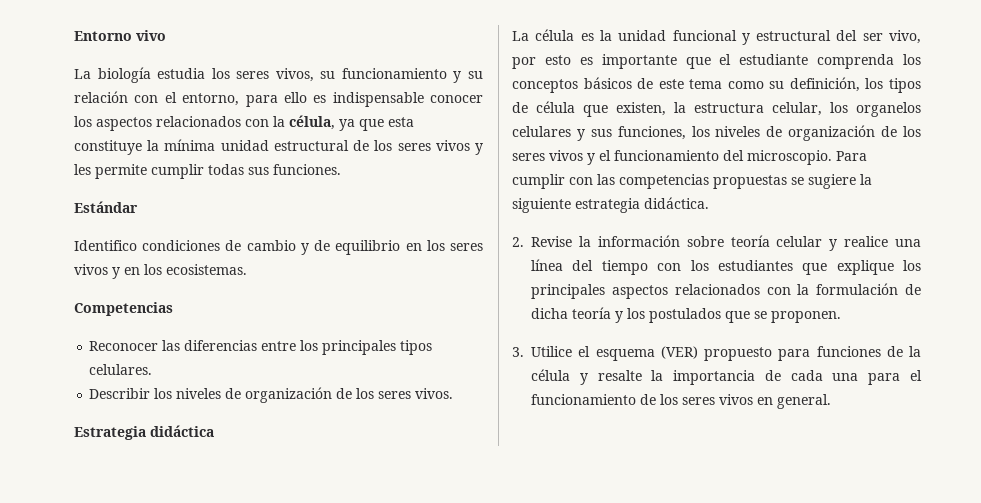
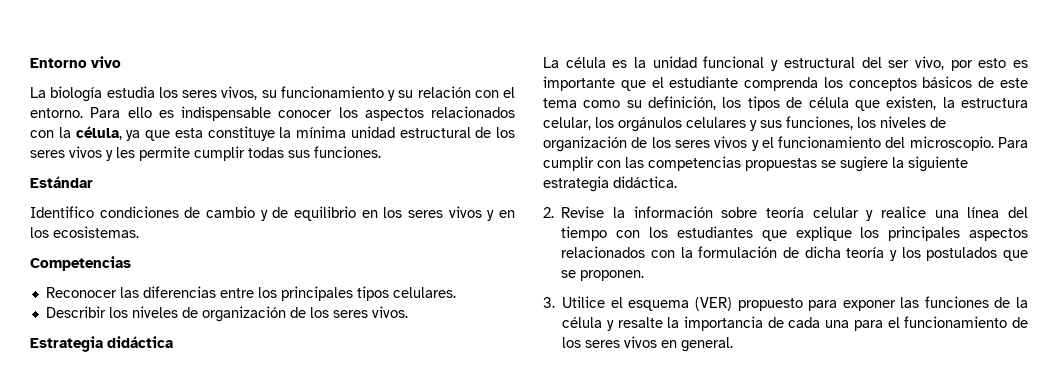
- La biología estudia los seres vivos, su funcionamiento y su relación con el entorno, para ello es indispensable conocer los aspectos relacionados con la célula, ya que esta constituye la mínima unidad estructural de los seres vivos y les permite cumplir todas sus funciones.
+ La biología estudia los seres vivos, su funcionamiento y su relación con el entorno. Para ello es indispensable conocer los aspectos relacionados con la célula, ya que esta constituye la mínima unidad estructural de los seres vivos y les permite cumplir todas sus funciones.
- La célula es la unidad funcional y estructural del ser vivo, por esto es importante que el estudiante comprenda los conceptos básicos de este tema como su definición, los tipos de célula que existen, la estructura celular, los organelos celulares y sus funciones, los niveles de organización de los seres vivos y el funcionamiento del microscopio.
+ La célula es la unidad funcional y estructural del ser vivo, por esto es importante que el estudiante comprenda los conceptos básicos de este tema como su definición, los tipos de célula que existen, la estructura celular, los orgánulos celulares y sus funciones, los niveles de organización de los seres vivos y el funcionamiento del microscopio.
- 3. Utilice el esquema (VER) propuesto para funciones de la célula y resalte la importancia de cada una para el funcionamiento de los seres vivos en general.
+ 3. Utilice el esquema (VER) propuesto para exponer las funciones de la célula y resalte la importancia de cada una para el funcionamiento de los seres vivos en general.

